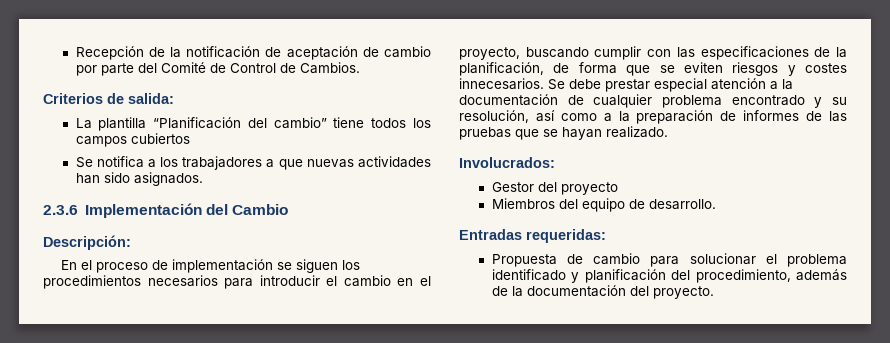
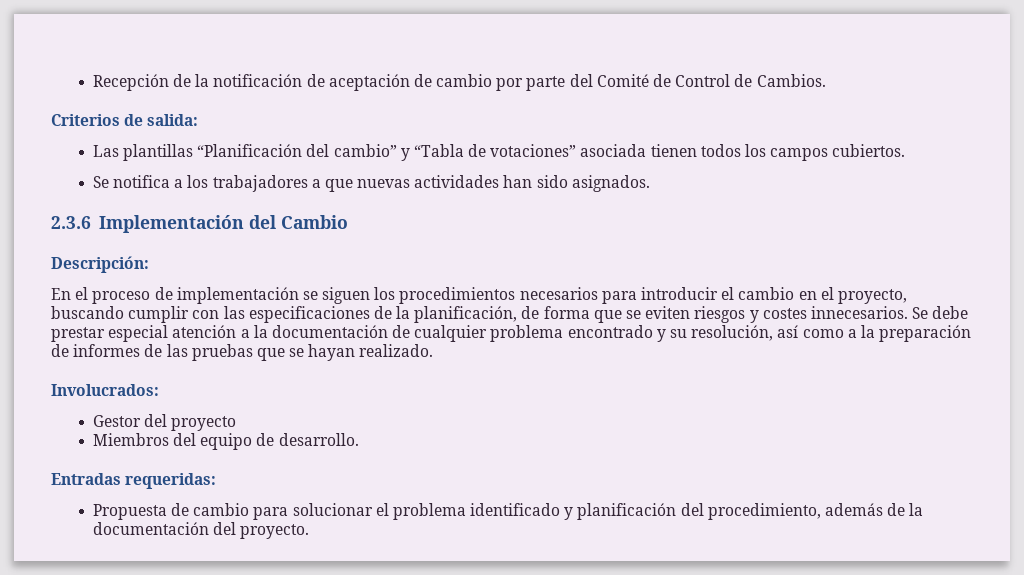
- La plantilla “Planificación del cambio” tiene todos los campos cubiertos
+ Las plantillas “Planificación del cambio” y “Tabla de votaciones” asociada tienen todos los campos cubiertos.

